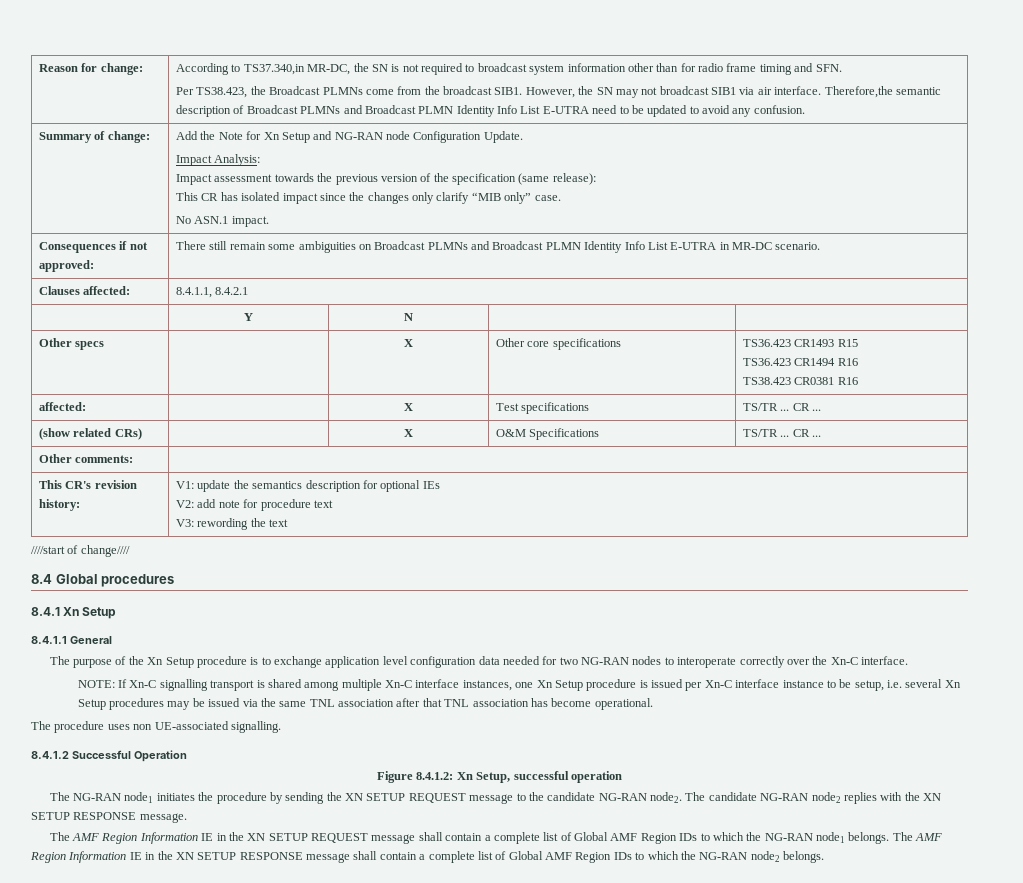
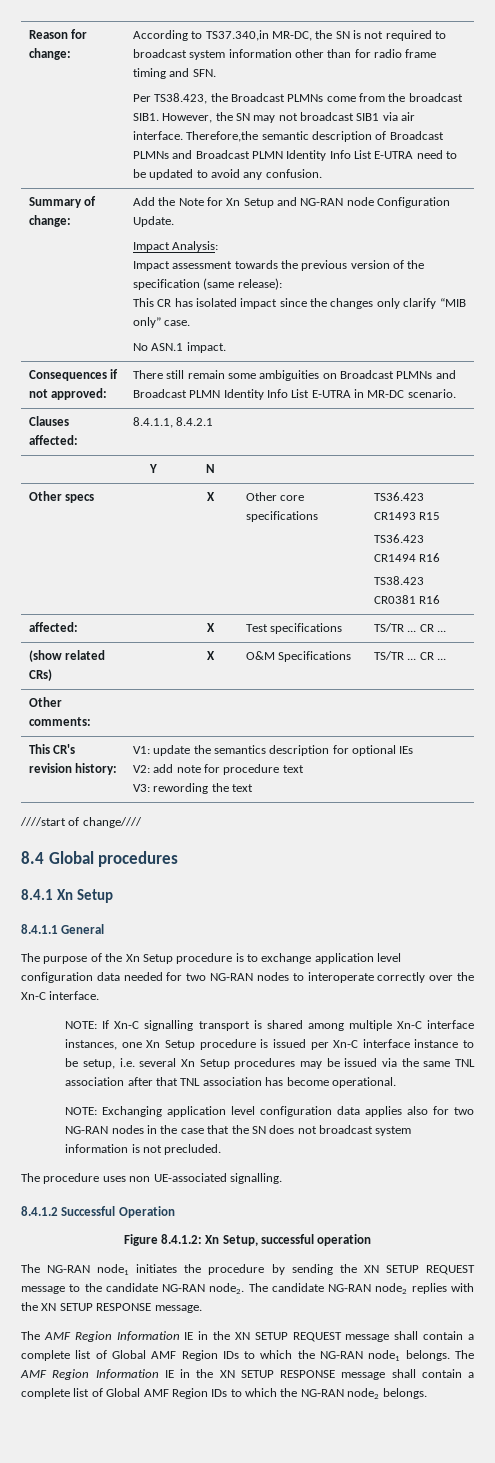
+ NOTE: Exchanging application level configuration data applies also for two NG-RAN nodes in the case that the SN does not broadcast system information is not precluded.

